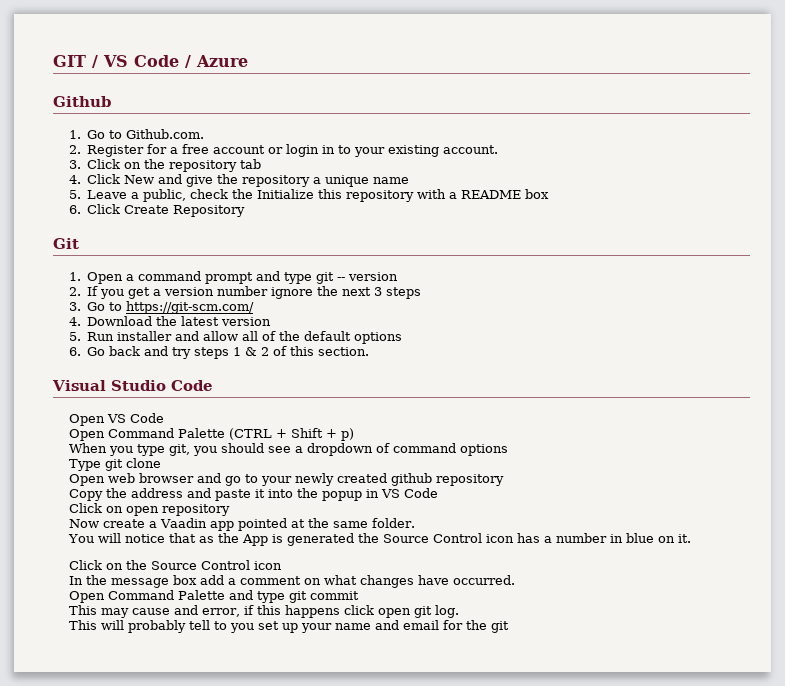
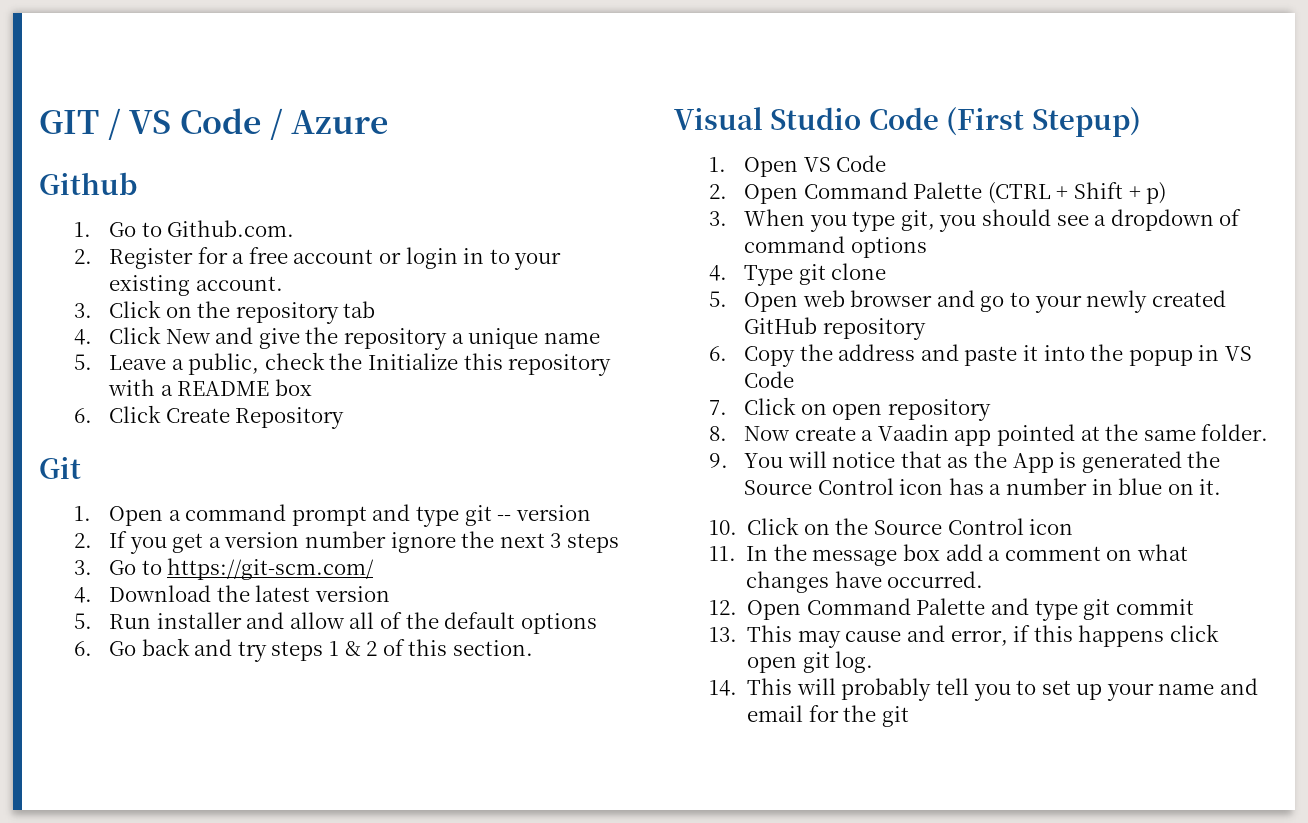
- Visual Studio Code
- Open VS Code
+ Visual Studio Code (First Stepup)
+ 1. Open VS Code
- Open Command Palette (CTRL + Shift + p)
+ 2. Open Command Palette (CTRL + Shift + p)
- When you type git, you should see a dropdown of command options
+ 3. When you type git, you should see a dropdown of command options
- Type git clone
+ 4. Type git clone
- Open web browser and go to your newly created github repository
- Copy the address and paste it into the popup in VS Code
+ 5. Open web browser and go to your newly created GitHub repository
+ 6. Copy the address and paste it into the popup in VS Code
- Click on open repository
+ 7. Click on open repository
- Now create a Vaadin app pointed at the same folder.
+ 8. Now create a Vaadin app pointed at the same folder.
- You will notice that as the App is generated the Source Control icon has a number in blue on it.
+ 9. You will notice that as the App is generated the Source Control icon has a number in blue on it.
- Click on the Source Control icon
+ 10. Click on the Source Control icon
- In the message box add a comment on what changes have occurred.
+ 11. In the message box add a comment on what changes have occurred.
- Open Command Palette and type git commit
+ 12. Open Command Palette and type git commit
- This may cause and error, if this happens click open git log.
+ 13. This may cause and error, if this happens click open git log.
- This will probably tell to you set up your name and email for the git
+ 14. This will probably tell you to set up your name and email for the git

